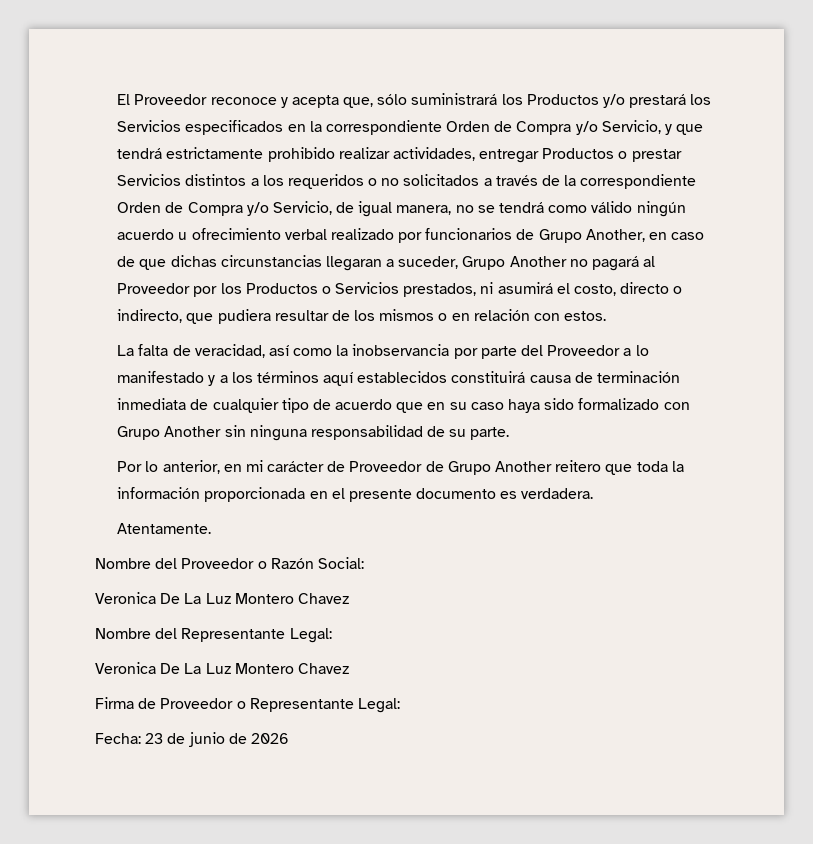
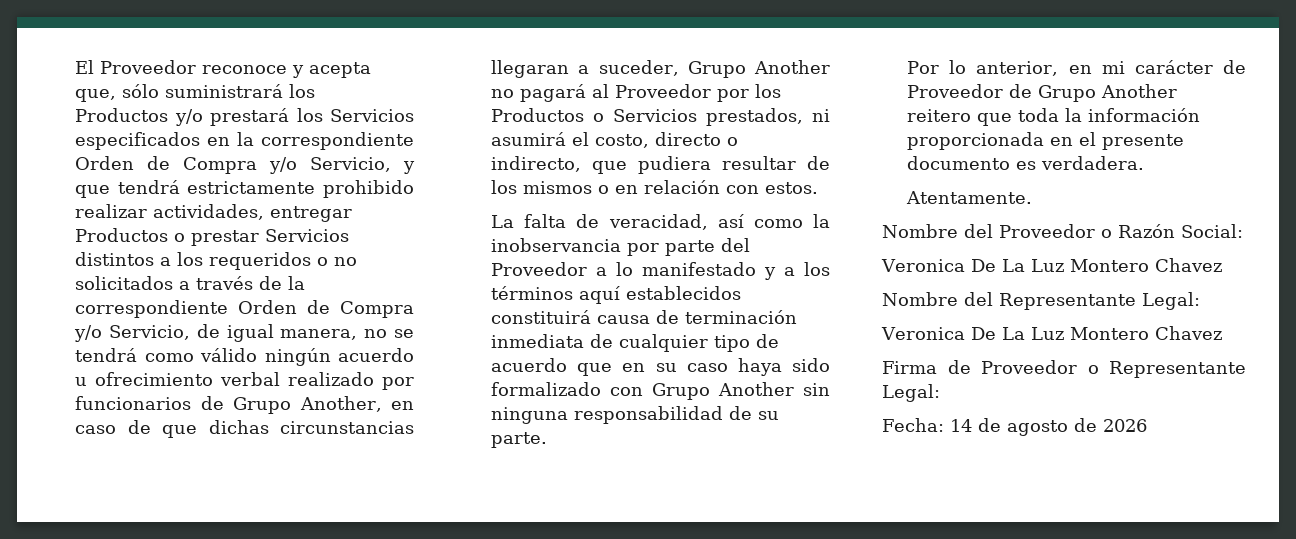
- Fecha: 23 de junio de 2026
+ Fecha: 14 de agosto de 2026

